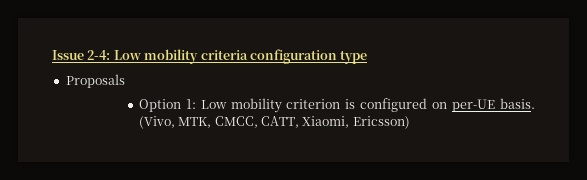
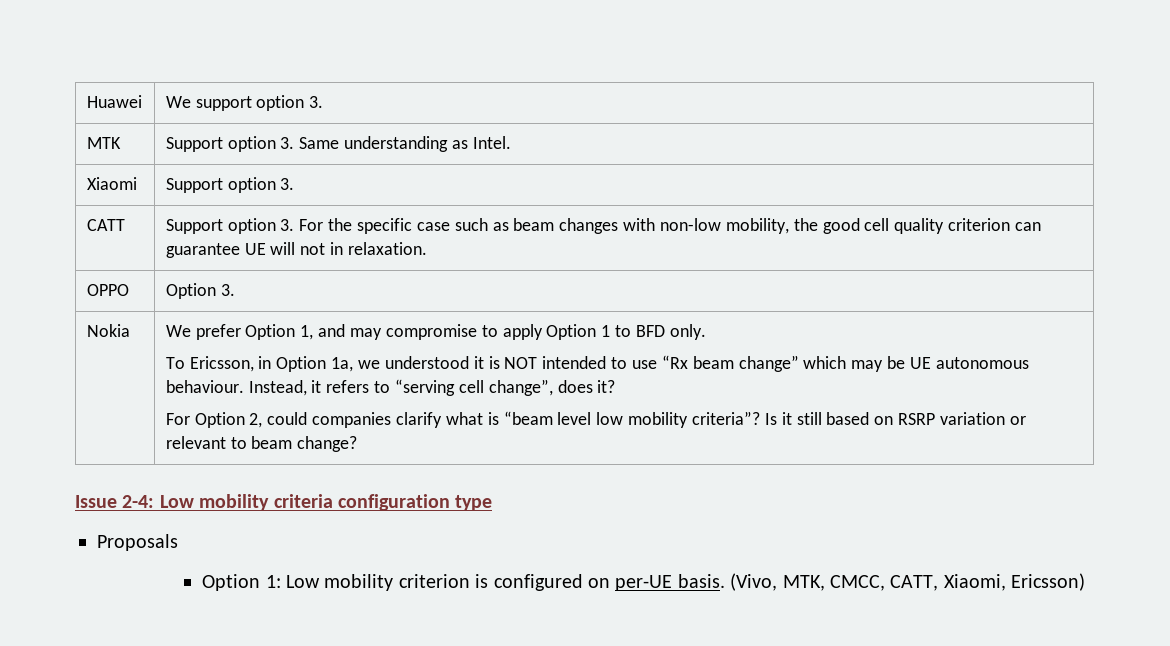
+ Huawei | We support option 3.
+ MTK | Support option 3. Same understanding as Intel.
+ Xiaomi | Support option 3.
+ CATT | Support option 3. For the specific case such as beam changes with non-low mobility, the good cell quality criterion can guarantee UE will not in relaxation.
+ OPPO | Option 3.
+ Nokia | We prefer Option 1, and may compromise to apply Option 1 to BFD only.
+ To Ericsson, in Option 1a, we understood it is NOT intended to use “Rx beam change” which may be UE autonomous behaviour. Instead, it refers to “serving cell change”, does it?
+ For Option 2, could companies clarify what is “beam level low mobility criteria”? Is it still based on RSRP variation or relevant to beam change?

